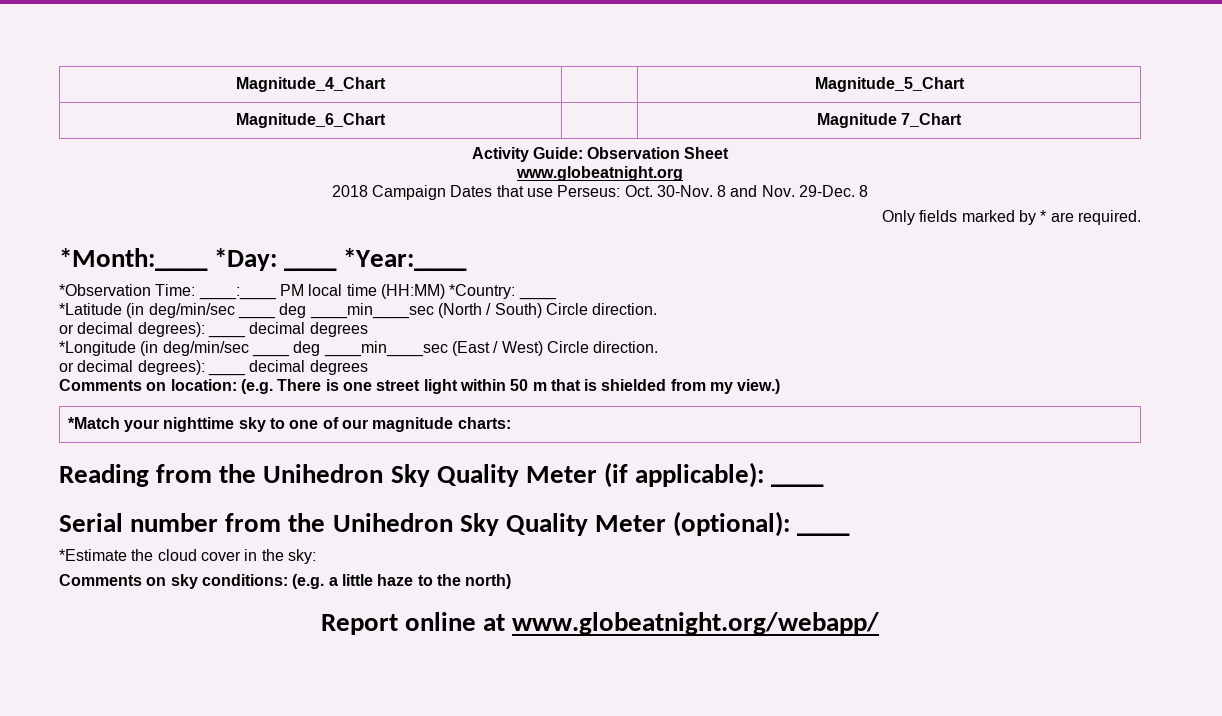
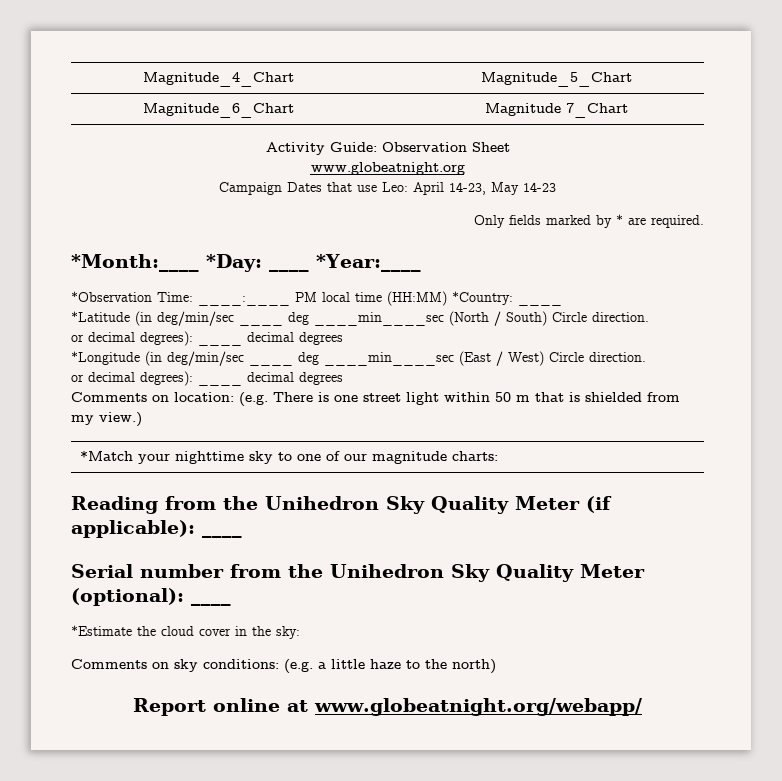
- 2018 Campaign Dates that use Perseus: Oct. 30-Nov. 8 and Nov. 29-Dec. 8
+ Campaign Dates that use Leo: April 14-23, May 14-23

